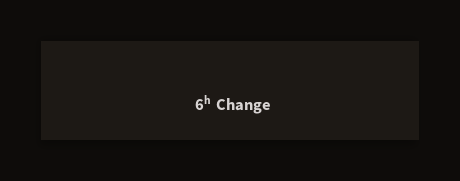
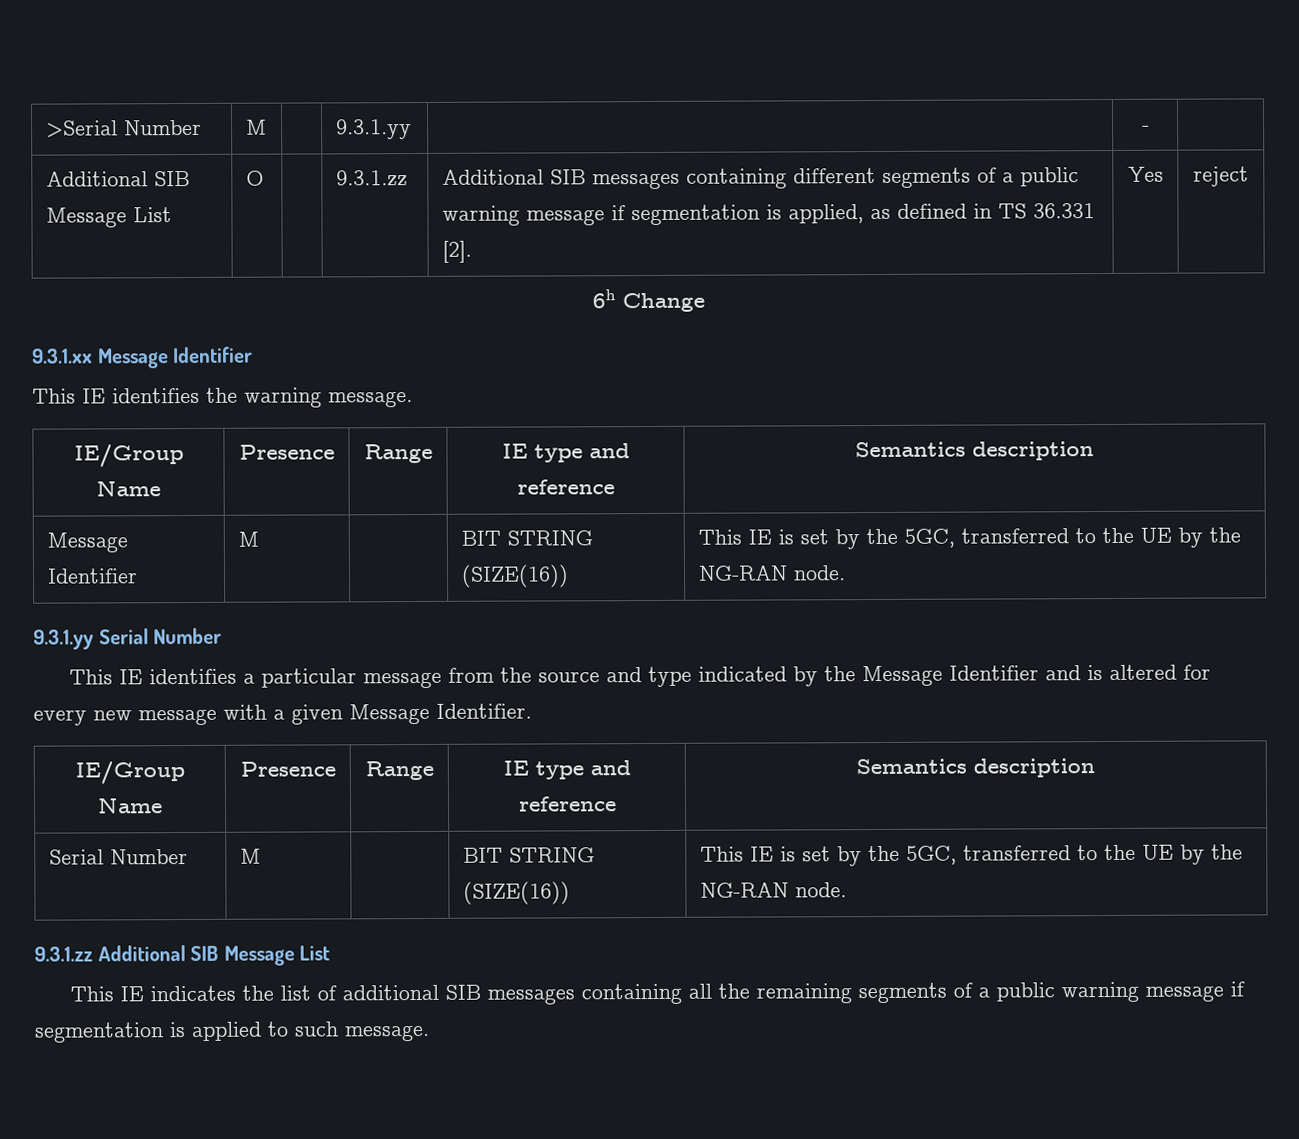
+ >Serial Number | M | | 9.3.1.yy | | - |
+ Additional SIB Message List | O | | 9.3.1.zz | Additional SIB messages containing different segments of a public warning message if segmentation is applied, as defined in TS 36.331 [2]. | Yes | reject
  6h Change
+ 9.3.1.xx Message Identifier
+ This IE identifies the warning message.
+ IE/Group Name | Presence | Range | IE type and reference | Semantics description
+ Message Identifier | M | | BIT STRING (SIZE(16)) | This IE is set by the 5GC, transferred to the UE by the NG-RAN node.
+ 9.3.1.yy Serial Number
+ This IE identifies a particular message from the source and type indicated by the Message Identifier and is altered for every new message with a given Message Identifier.
+ IE/Group Name | Presence | Range | IE type and reference | Semantics description
+ Serial Number | M | | BIT STRING (SIZE(16)) | This IE is set by the 5GC, transferred to the UE by the NG-RAN node.
+ 9.3.1.zz Additional SIB Message List
+ This IE indicates the list of additional SIB messages containing all the remaining segments of a public warning message if segmentation is applied to such message.

